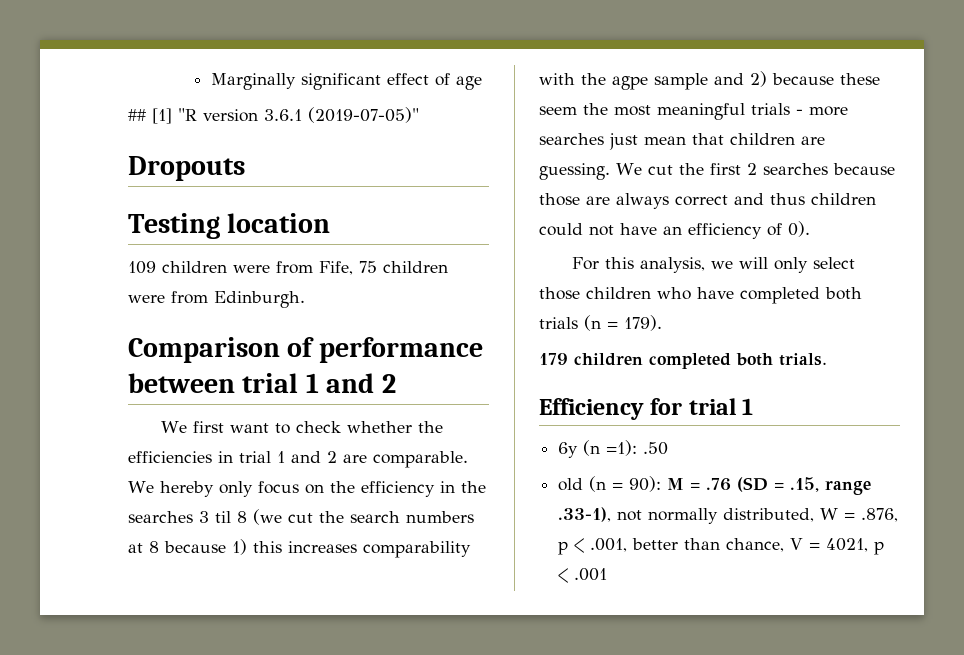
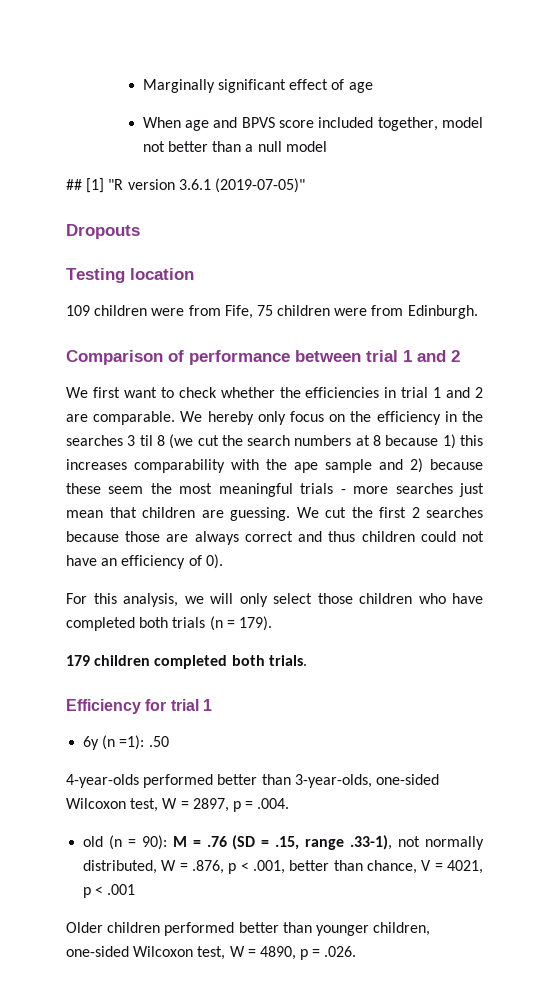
+ When age and BPVS score included together, model not better than a null model
- We hereby only focus on the efficiency in the searches 3 til 8 (we cut the search numbers at 8 because 1) this increases comparability with the agpe sample and 2) because these seem the most meaningful trials - more searches just mean that children are guessing.
+ We hereby only focus on the efficiency in the searches 3 til 8 (we cut the search numbers at 8 because 1) this increases comparability with the ape sample and 2) because these seem the most meaningful trials - more searches just mean that children are guessing.
+ 4-year-olds performed better than 3-year-olds, one-sided Wilcoxon test, W = 2897, p = .004.
+ Older children performed better than younger children, one-sided Wilcoxon test, W = 4890, p = .026.

